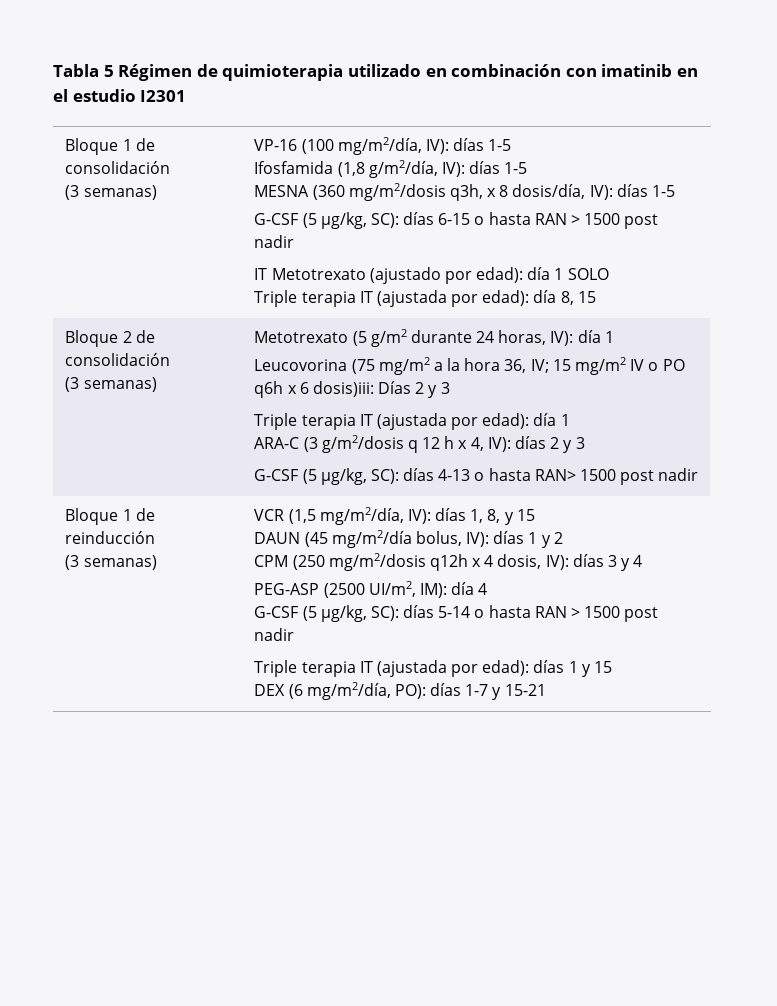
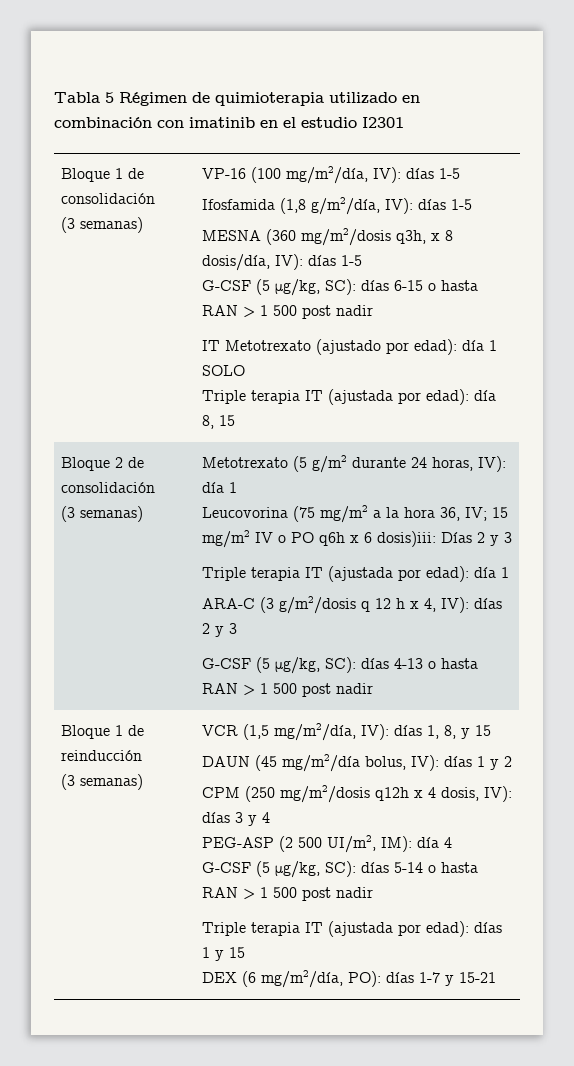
- G-CSF (5 μg/kg, SC): días 6-15 o hasta RAN > 1500 post nadir
+ G-CSF (5 μg/kg, SC): días 6-15 o hasta RAN > 1 500 post nadir
- G-CSF (5 μg/kg, SC): días 4-13 o hasta RAN> 1500 post nadir
+ G-CSF (5 μg/kg, SC): días 4-13 o hasta RAN > 1 500 post nadir
- PEG-ASP (2500 UI/m2, IM): día 4
+ PEG-ASP (2 500 UI/m2, IM): día 4
- G-CSF (5 μg/kg, SC): días 5-14 o hasta RAN > 1500 post nadir
+ G-CSF (5 μg/kg, SC): días 5-14 o hasta RAN > 1 500 post nadir

